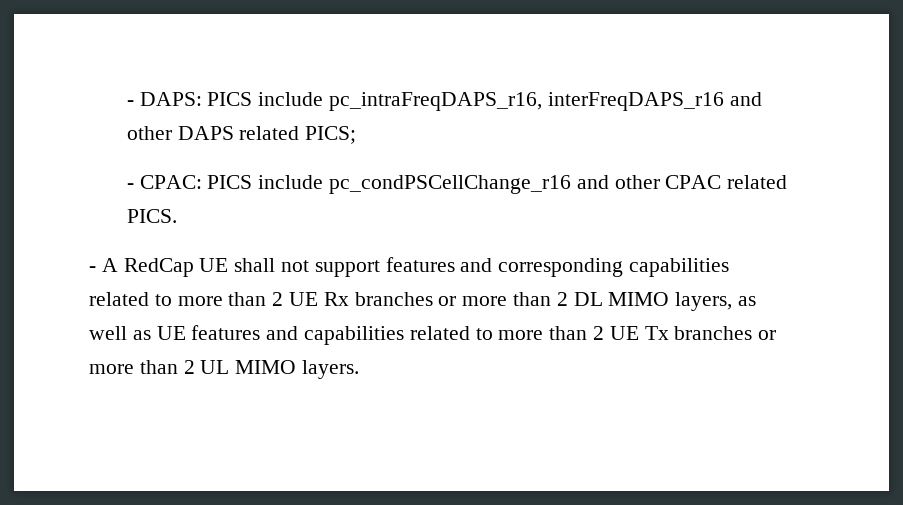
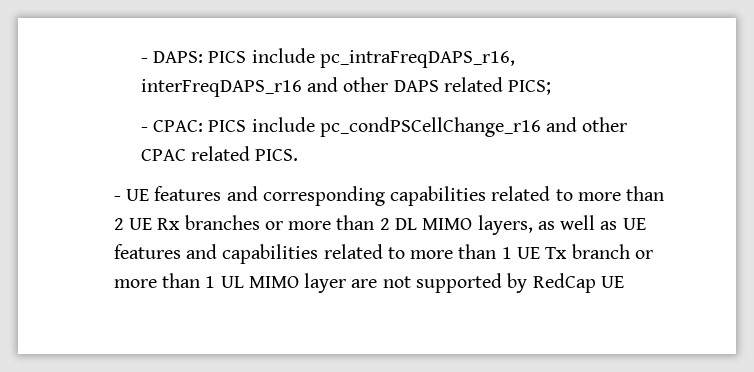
- - A RedCap UE shall not support features and corresponding capabilities related to more than 2 UE Rx branches or more than 2 DL MIMO layers, as well as UE features and capabilities related to more than 2 UE Tx branches or more than 2 UL MIMO layers.
+ - UE features and corresponding capabilities related to more than 2 UE Rx branches or more than 2 DL MIMO layers, as well as UE features and capabilities related to more than 1 UE Tx branch or more than 1 UL MIMO layer are not supported by RedCap UE

